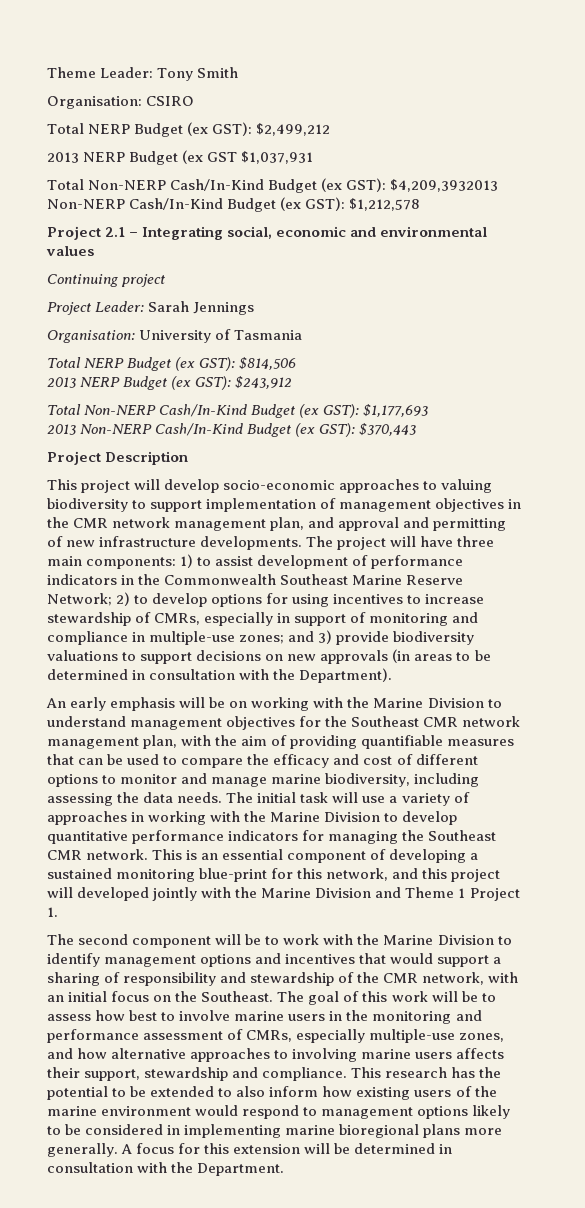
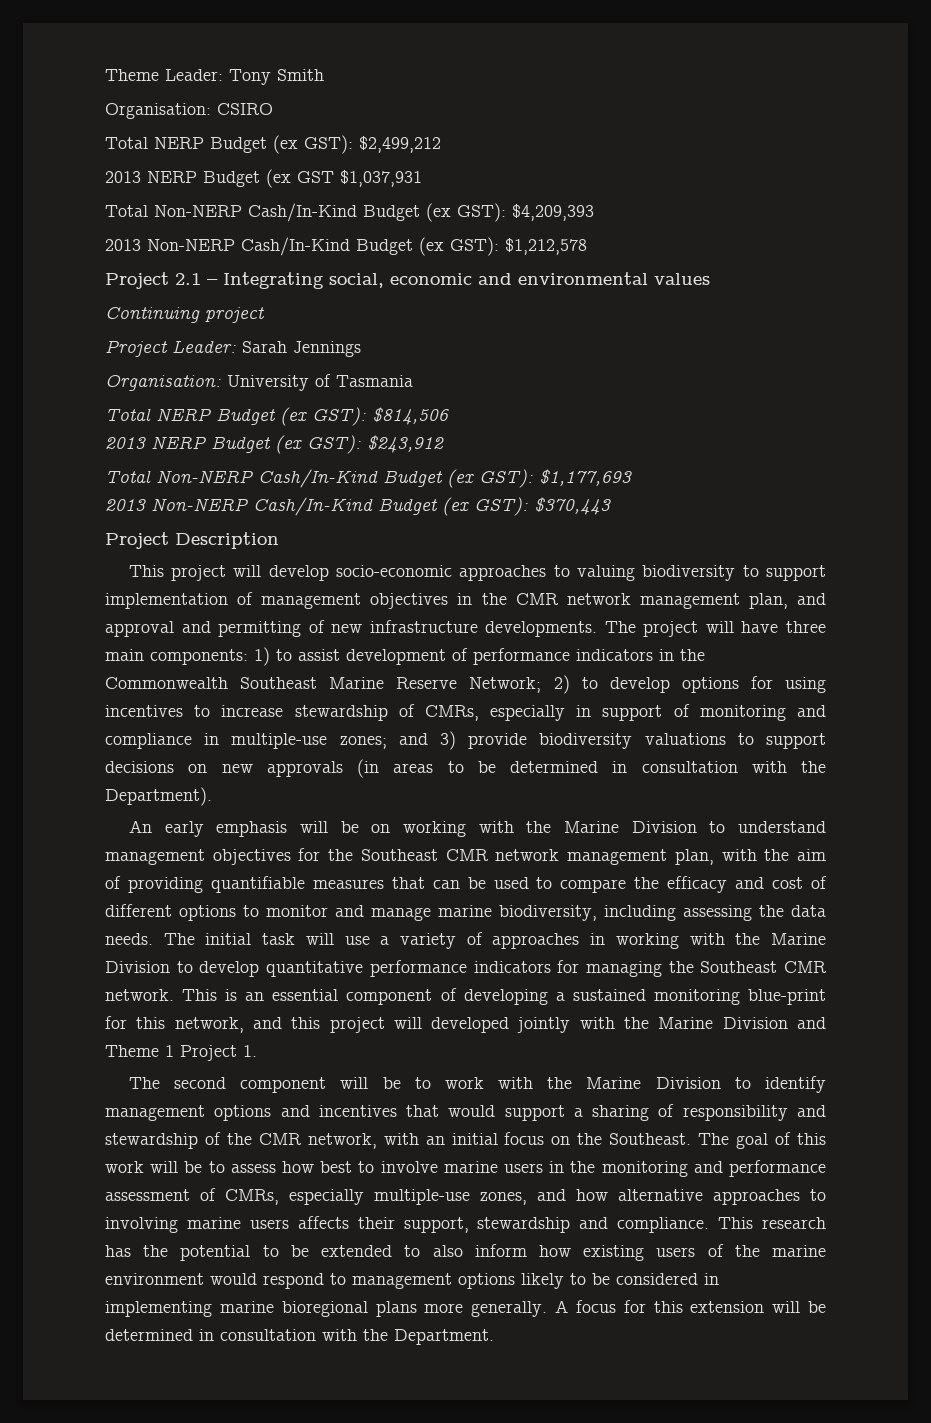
- Total Non-NERP Cash/In-Kind Budget (ex GST): $4,209,3932013 Non-NERP Cash/In-Kind Budget (ex GST): $1,212,578
+ Total Non-NERP Cash/In-Kind Budget (ex GST): $4,209,393
+ 2013 Non-NERP Cash/In-Kind Budget (ex GST): $1,212,578

